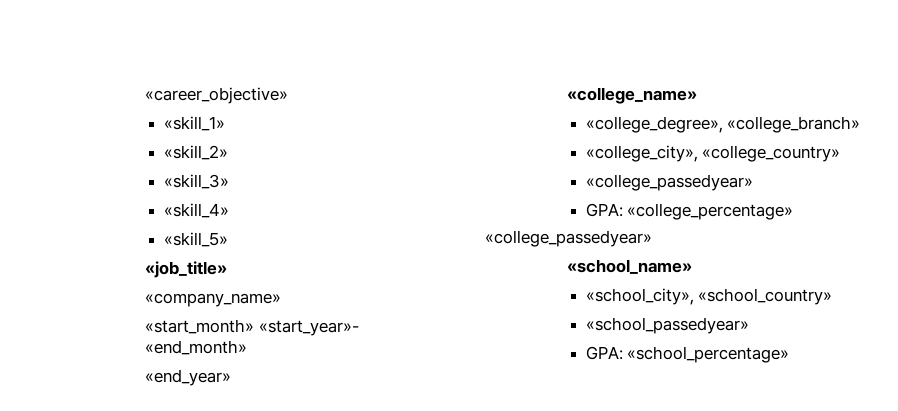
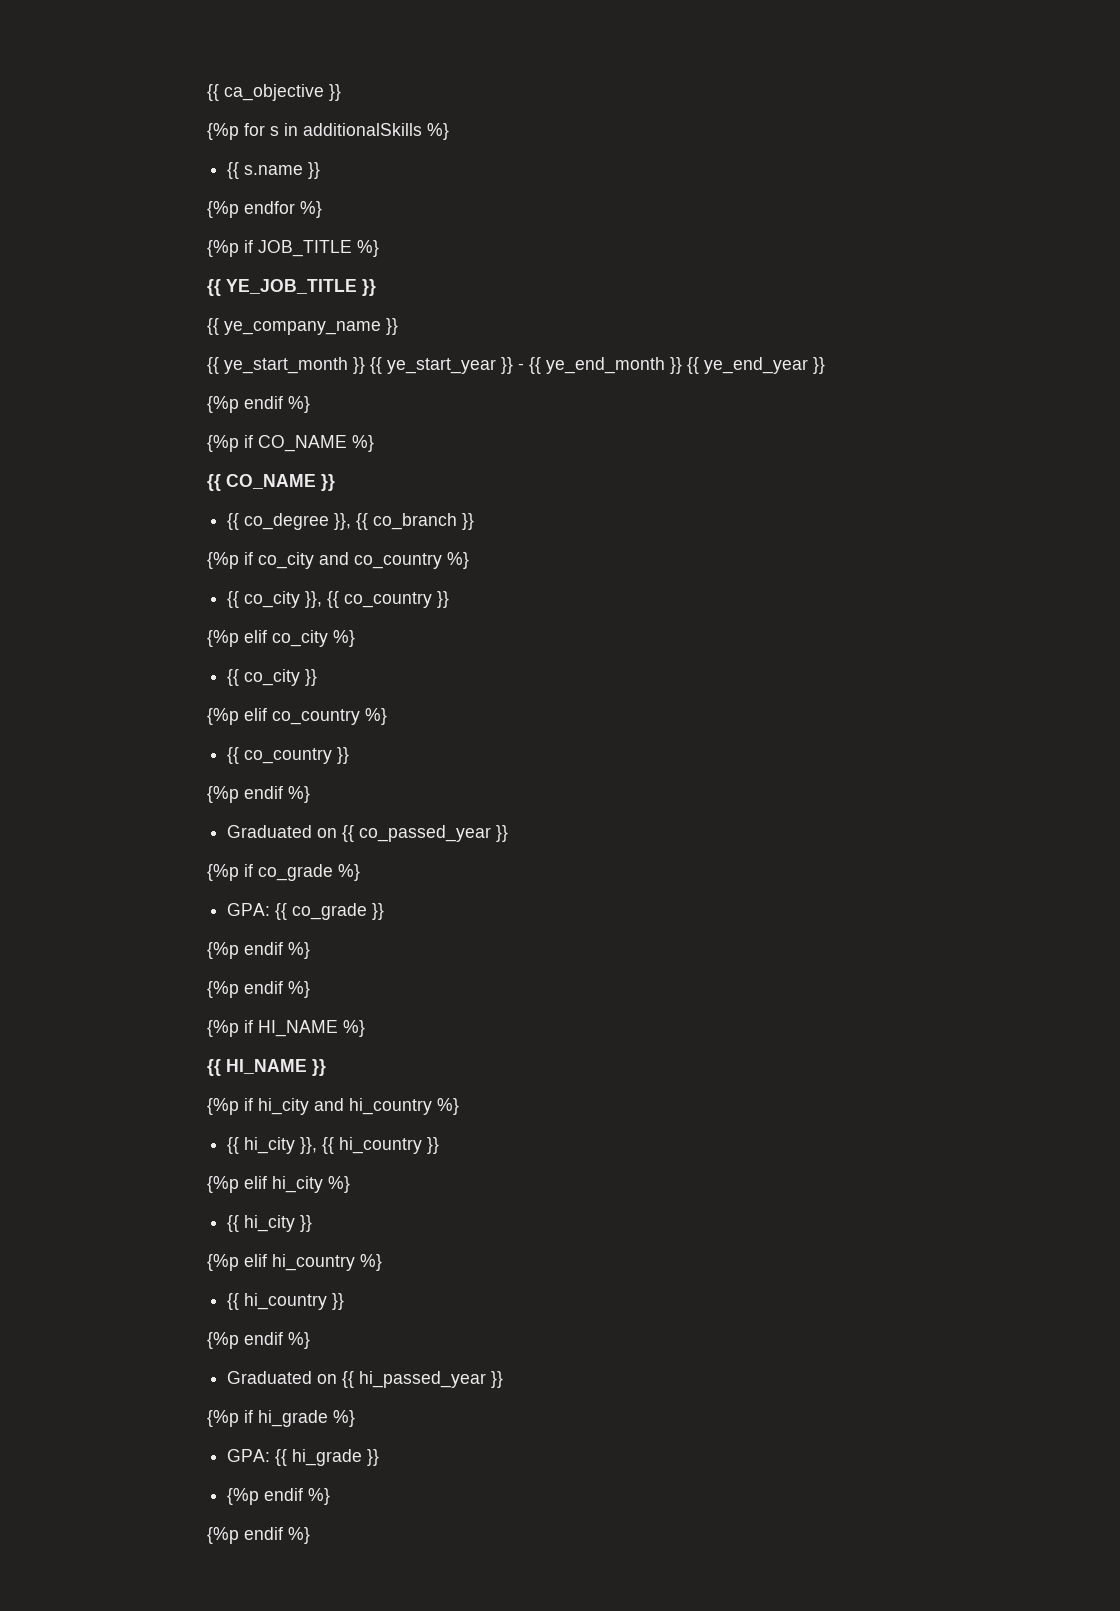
- «career_objective»
- «skill_1»
- «skill_2»
- «skill_3»
- «skill_4»
- «skill_5»
- «job_title»
- «company_name»
- «start_month» «start_year»- «end_month»
- «end_year»
- «college_name»
- «college_degree», «college_branch»
- «college_city», «college_country»
- «college_passedyear»
- GPA: «college_percentage»
- «college_passedyear»
- «school_name»
- «school_city», «school_country»
- «school_passedyear»
- GPA: «school_percentage»
+ {{ ca_objective }}
+ {%p for s in additionalSkills %}
+ {{ s.name }}
+ {%p endfor %}
+ {%p if JOB_TITLE %}
+ {{ YE_JOB_TITLE }}
+ {{ ye_company_name }}
+ {{ ye_start_month }} {{ ye_start_year }} - {{ ye_end_month }} {{ ye_end_year }}
+ {%p endif %}
+ {%p if CO_NAME %}
+ {{ CO_NAME }}
+ {{ co_degree }}, {{ co_branch }}
+ {%p if co_city and co_country %}
+ {{ co_city }}, {{ co_country }}
+ {%p elif co_city %}
+ {{ co_city }}
+ {%p elif co_country %}
+ {{ co_country }}
+ {%p endif %}
+ Graduated on {{ co_passed_year }}
+ {%p if co_grade %}
+ GPA: {{ co_grade }}
+ {%p endif %}
+ {%p endif %}
+ {%p if HI_NAME %}
+ {{ HI_NAME }}
+ {%p if hi_city and hi_country %}
+ {{ hi_city }}, {{ hi_country }}
+ {%p elif hi_city %}
+ {{ hi_city }}
+ {%p elif hi_country %}
+ {{ hi_country }}
+ {%p endif %}
+ Graduated on {{ hi_passed_year }}
+ {%p if hi_grade %}
+ GPA: {{ hi_grade }}
+ {%p endif %}
+ {%p endif %}

